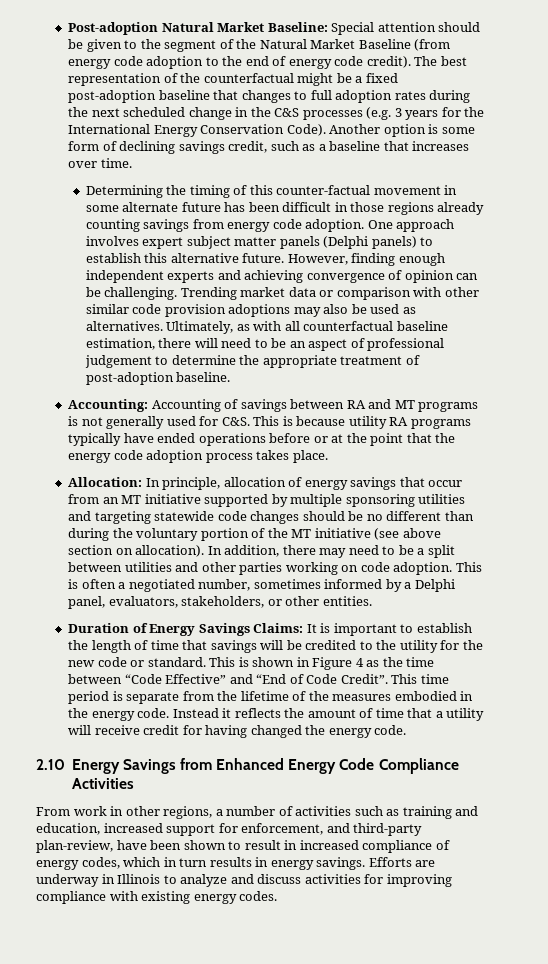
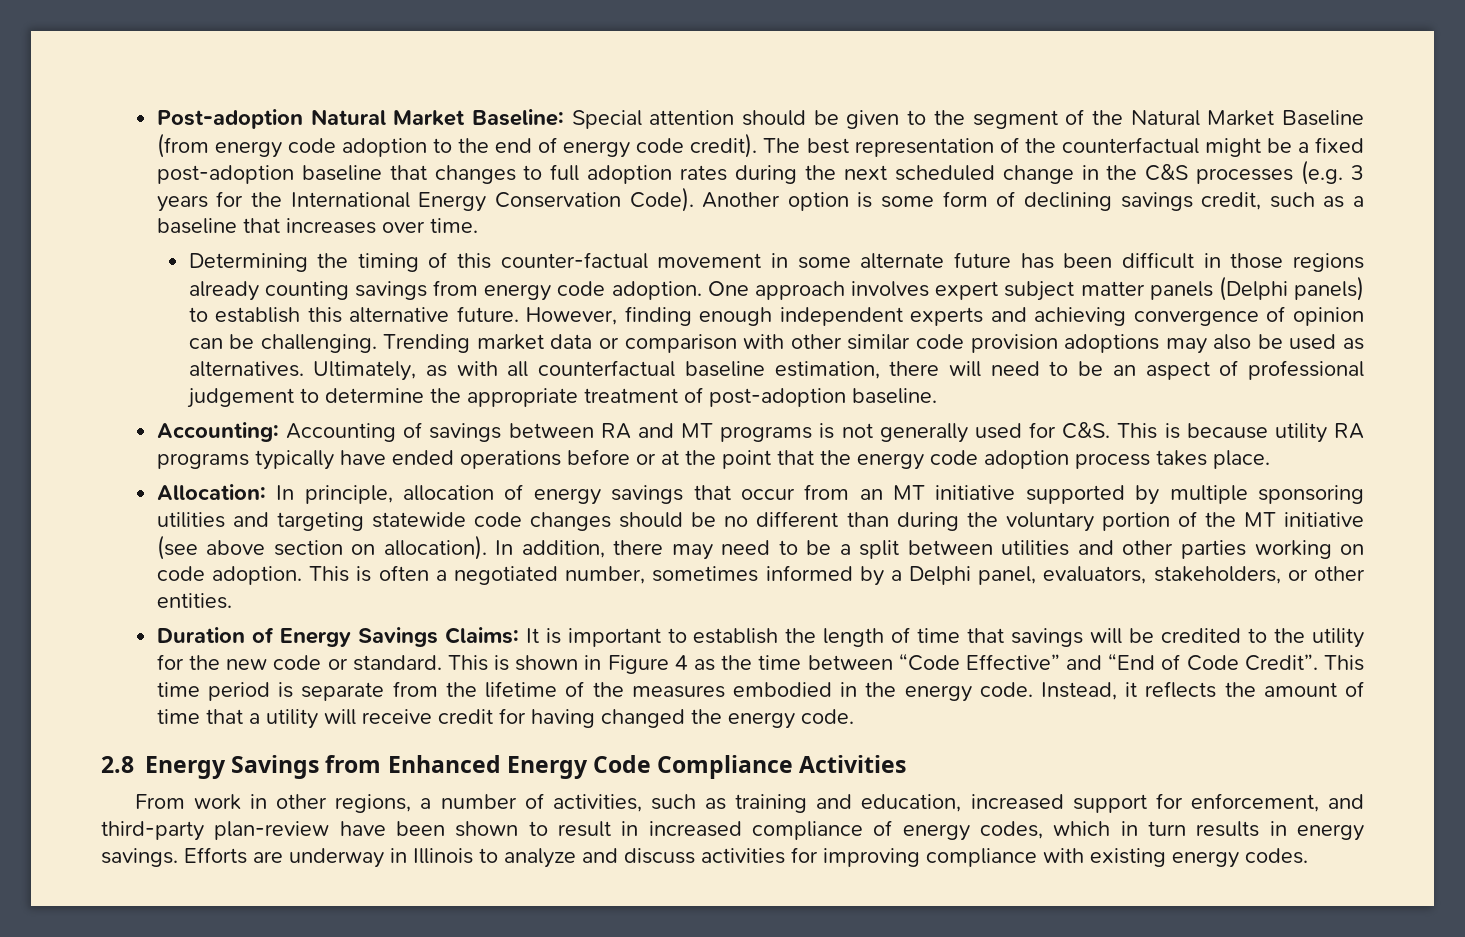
- Instead it reflects the amount of time that a utility will receive credit for having changed the energy code.
+ Instead, it reflects the amount of time that a utility will receive credit for having changed the energy code.
- 2.10 Energy Savings from Enhanced Energy Code Compliance Activities
+ 2.8 Energy Savings from Enhanced Energy Code Compliance Activities
- From work in other regions, a number of activities such as training and education, increased support for enforcement, and third-party plan-review, have been shown to result in increased compliance of energy codes, which in turn results in energy savings.
+ From work in other regions, a number of activities, such as training and education, increased support for enforcement, and third-party plan-review have been shown to result in increased compliance of energy codes, which in turn results in energy savings.

